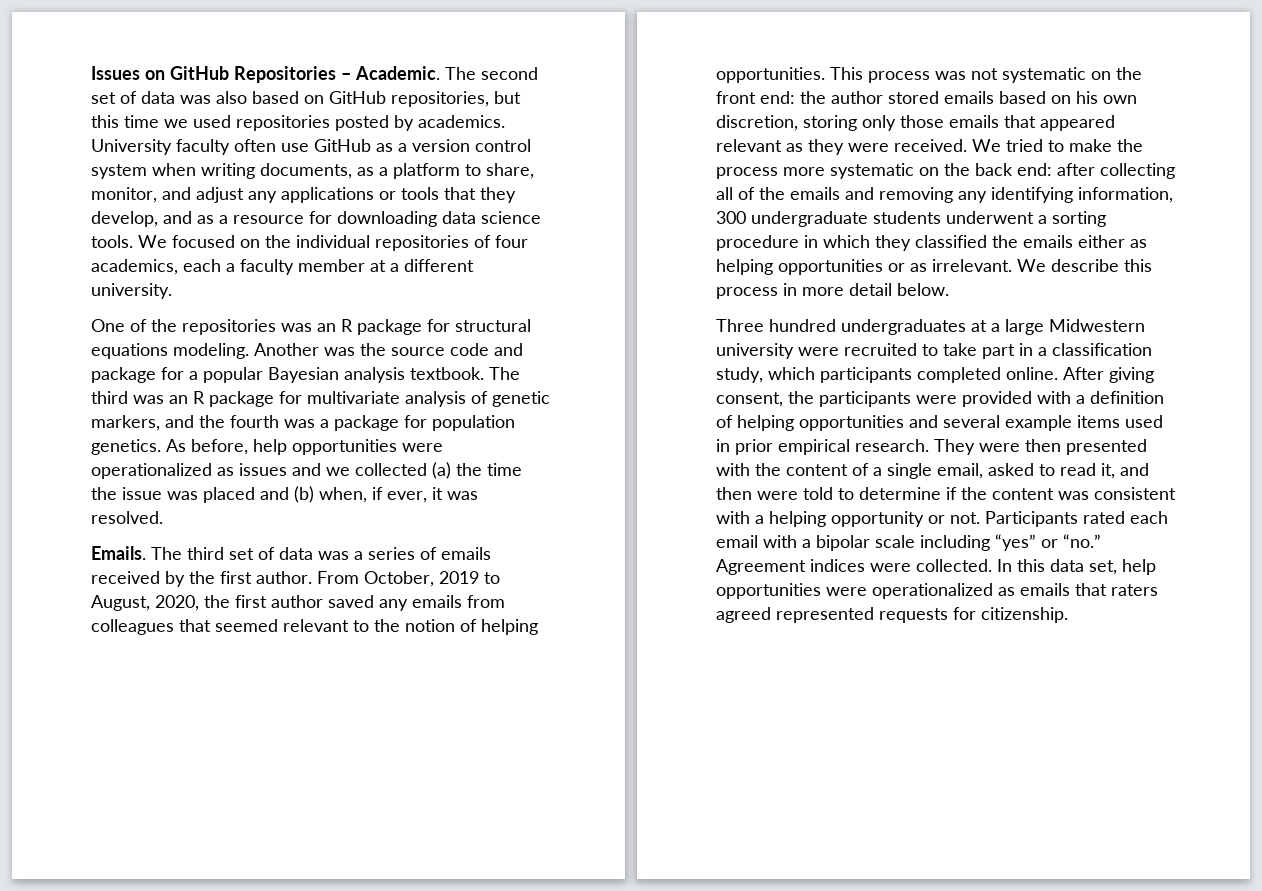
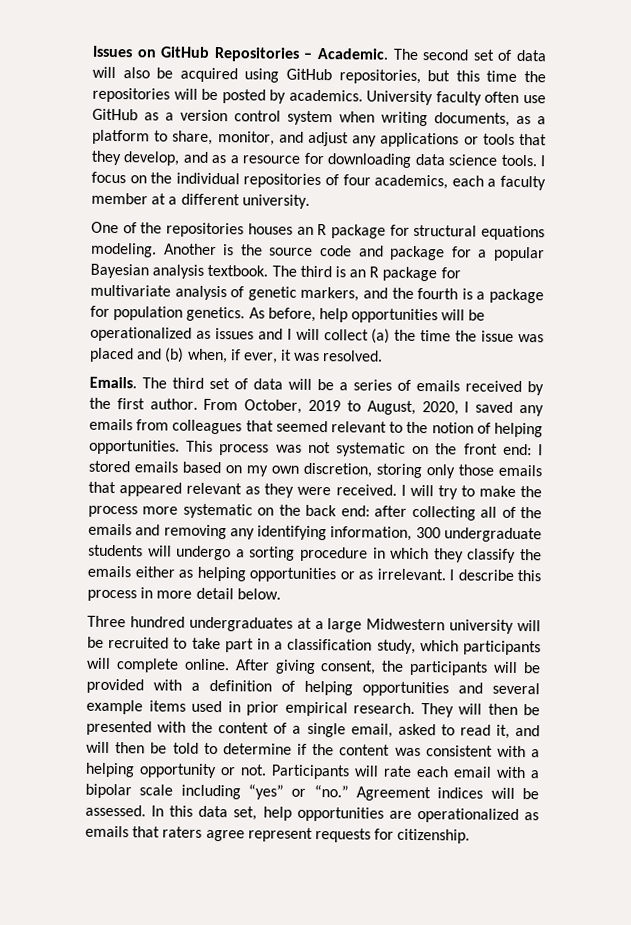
- The second set of data was also based on GitHub repositories, but this time we used repositories posted by academics.
+ The second set of data will also be acquired using GitHub repositories, but this time the repositories will be posted by academics.
- We focused on the individual repositories of four academics, each a faculty member at a different university.
+ I focus on the individual repositories of four academics, each a faculty member at a different university.
- One of the repositories was an R package for structural equations modeling.
+ One of the repositories houses an R package for structural equations modeling.
- Another was the source code and package for a popular Bayesian analysis textbook.
+ Another is the source code and package for a popular Bayesian analysis textbook.
- The third was an R package for multivariate analysis of genetic markers, and the fourth was a package for population genetics.
+ The third is an R package for multivariate analysis of genetic markers, and the fourth is a package for population genetics.
- As before, help opportunities were operationalized as issues and we collected (a) the time the issue was placed and (b) when, if ever, it was resolved.
+ As before, help opportunities will be operationalized as issues and I will collect (a) the time the issue was placed and (b) when, if ever, it was resolved.
- The third set of data was a series of emails received by the first author.
+ The third set of data will be a series of emails received by the first author.
- From October, 2019 to August, 2020, the first author saved any emails from colleagues that seemed relevant to the notion of helping opportunities.
+ From October, 2019 to August, 2020, I saved any emails from colleagues that seemed relevant to the notion of helping opportunities.
- This process was not systematic on the front end: the author stored emails based on his own discretion, storing only those emails that appeared relevant as they were received.
+ This process was not systematic on the front end: I stored emails based on my own discretion, storing only those emails that appeared relevant as they were received.
- We tried to make the process more systematic on the back end: after collecting all of the emails and removing any identifying information, 300 undergraduate students underwent a sorting procedure in which they classified the emails either as helping opportunities or as irrelevant.
+ I will try to make the process more systematic on the back end: after collecting all of the emails and removing any identifying information, 300 undergraduate students will undergo a sorting procedure in which they classify the emails either as helping opportunities or as irrelevant.
- We describe this process in more detail below.
+ I describe this process in more detail below.
- Three hundred undergraduates at a large Midwestern university were recruited to take part in a classification study, which participants completed online.
+ Three hundred undergraduates at a large Midwestern university will be recruited to take part in a classification study, which participants will complete online.
- After giving consent, the participants were provided with a definition of helping opportunities and several example items used in prior empirical research.
+ After giving consent, the participants will be provided with a definition of helping opportunities and several example items used in prior empirical research.
- They were then presented with the content of a single email, asked to read it, and then were told to determine if the content was consistent with a helping opportunity or not.
+ They will then be presented with the content of a single email, asked to read it, and will then be told to determine if the content was consistent with a helping opportunity or not.
- Participants rated each email with a bipolar scale including “yes” or “no.” Agreement indices were collected.
+ Participants will rate each email with a bipolar scale including “yes” or “no.” Agreement indices will be assessed.
- In this data set, help opportunities were operationalized as emails that raters agreed represented requests for citizenship.
+ In this data set, help opportunities are operationalized as emails that raters agree represent requests for citizenship.

